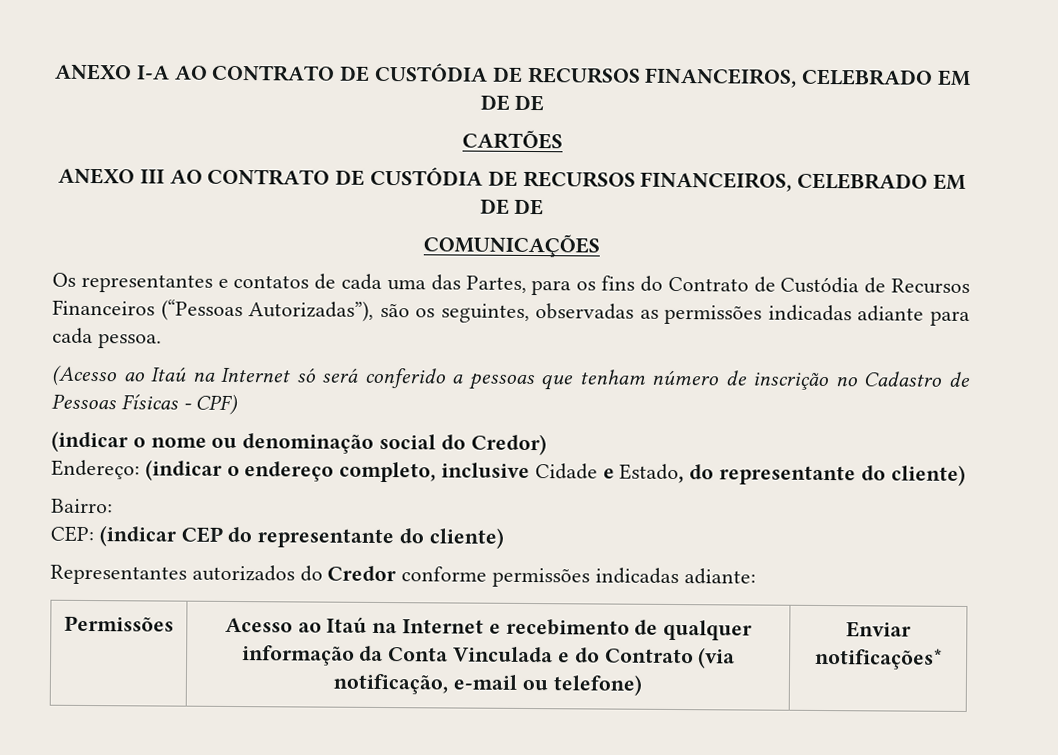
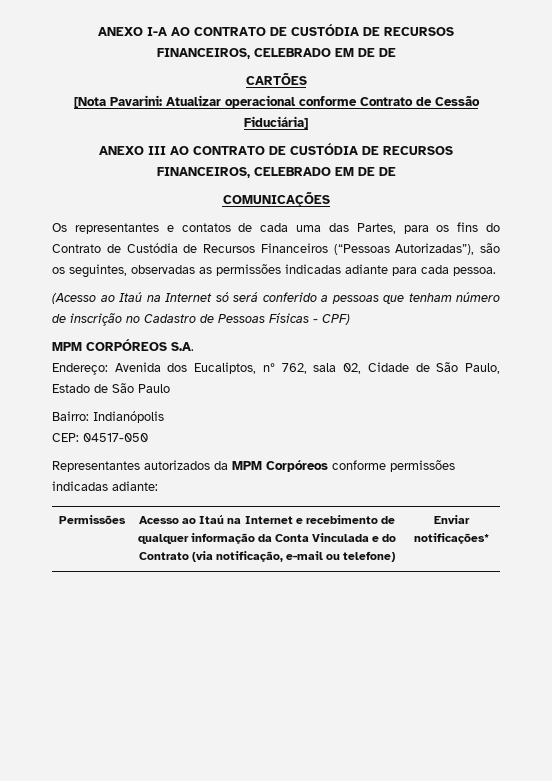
+ [Nota Pavarini: Atualizar operacional conforme Contrato de Cessão Fiduciária]
- (indicar o nome ou denominação social do Credor)
- Endereço: (indicar o endereço completo, inclusive Cidade e Estado, do representante do cliente)
+ MPM CORPÓREOS S.A.
+ Endereço: Avenida dos Eucaliptos, nº 762, sala 02, Cidade de São Paulo, Estado de São Paulo
- Bairro:
+ Bairro: Indianópolis
- CEP: (indicar CEP do representante do cliente)
+ CEP: 04517-050
- Representantes autorizados do Credor conforme permissões indicadas adiante:
+ Representantes autorizados da MPM Corpóreos conforme permissões indicadas adiante:

